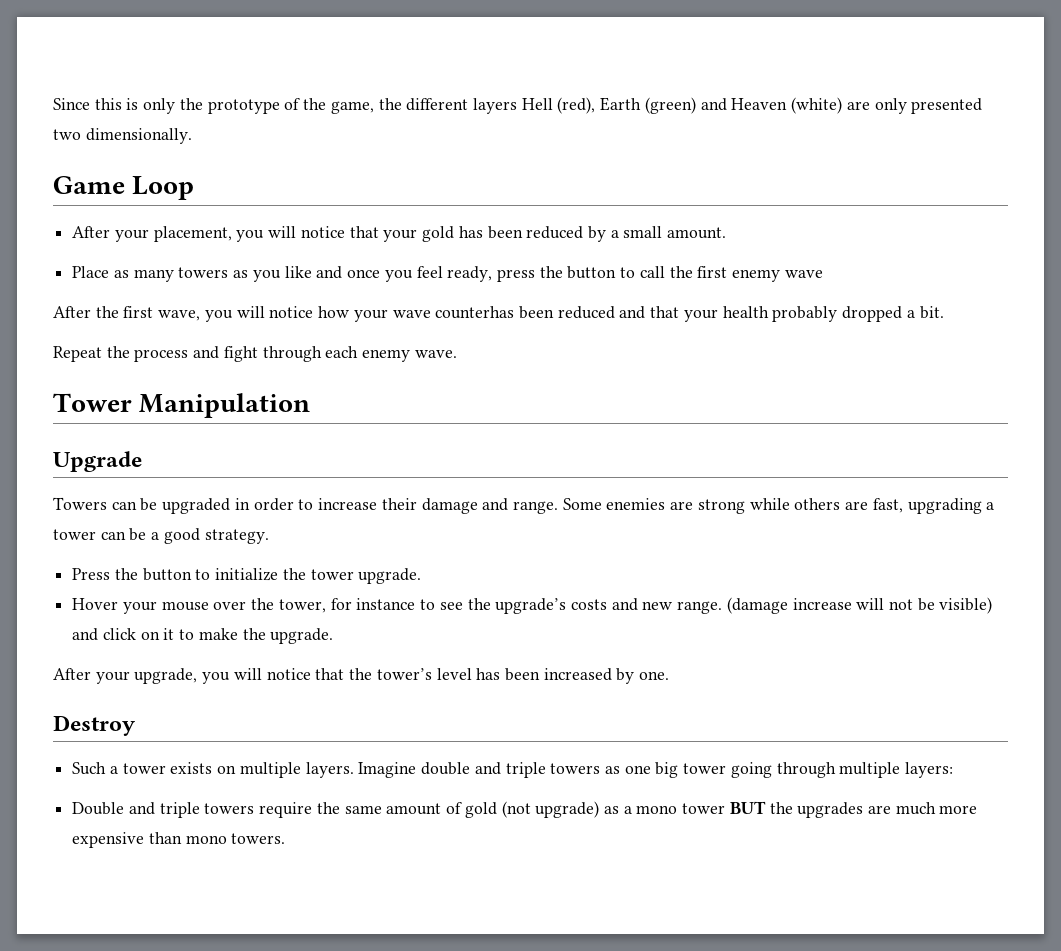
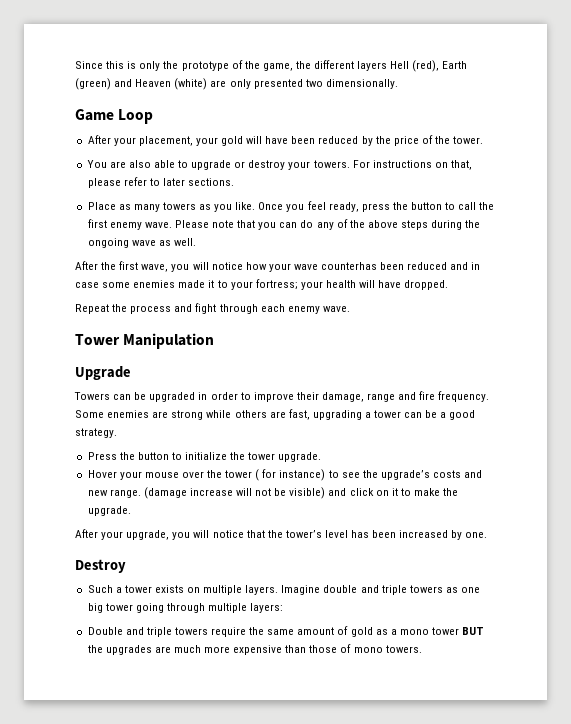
- After your placement, you will notice that your gold has been reduced by a small amount.
+ After your placement, your gold will have been reduced by the price of the tower.
+ You are also able to upgrade or destroy your towers. For instructions on that, please refer to later sections.
- Place as many towers as you like and once you feel ready, press the button to call the first enemy wave
+ Place as many towers as you like. Once you feel ready, press the button to call the first enemy wave. Please note that you can do any of the above steps during the ongoing wave as well.
- After the first wave, you will notice how your wave counterhas been reduced and that your health probably dropped a bit.
+ After the first wave, you will notice how your wave counterhas been reduced and in case some enemies made it to your fortress; your health will have dropped.
- Towers can be upgraded in order to increase their damage and range.
+ Towers can be upgraded in order to improve their damage, range and fire frequency.
- Hover your mouse over the tower, for instance to see the upgrade’s costs and new range.
+ Hover your mouse over the tower ( for instance) to see the upgrade’s costs and new range.
- Double and triple towers require the same amount of gold (not upgrade) as a mono tower BUT the upgrades are much more expensive than mono towers.
+ Double and triple towers require the same amount of gold as a mono tower BUT the upgrades are much more expensive than those of mono towers.

